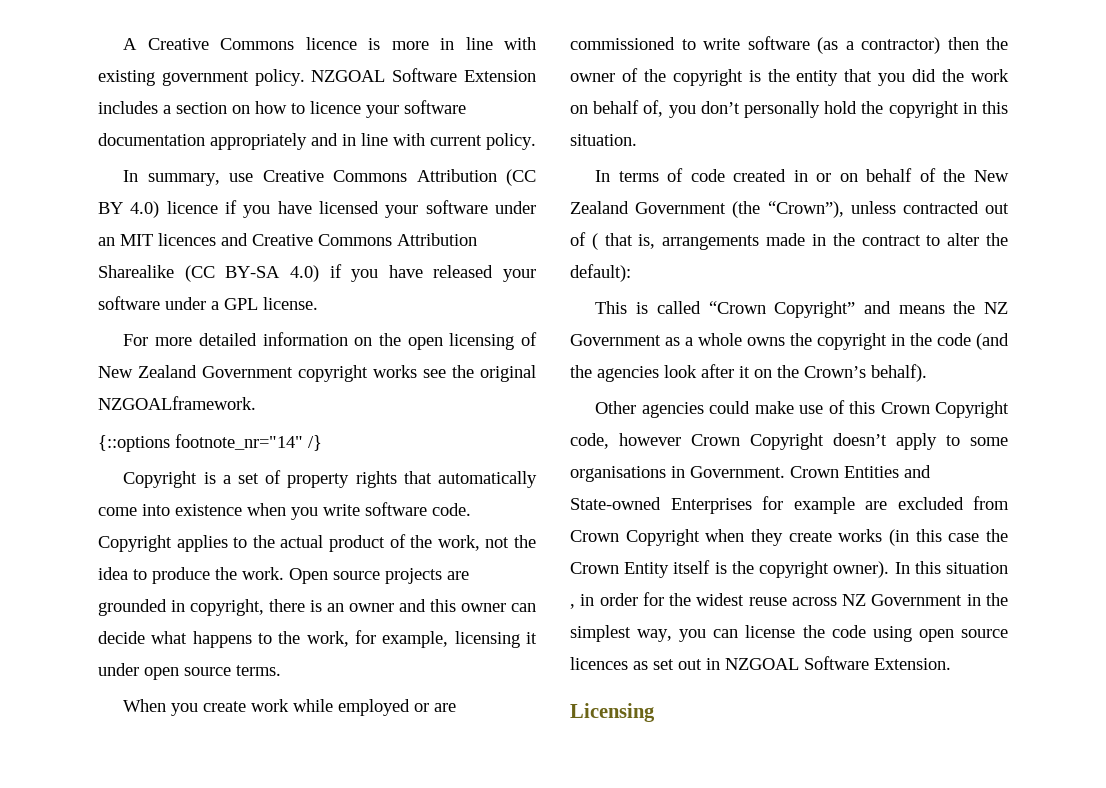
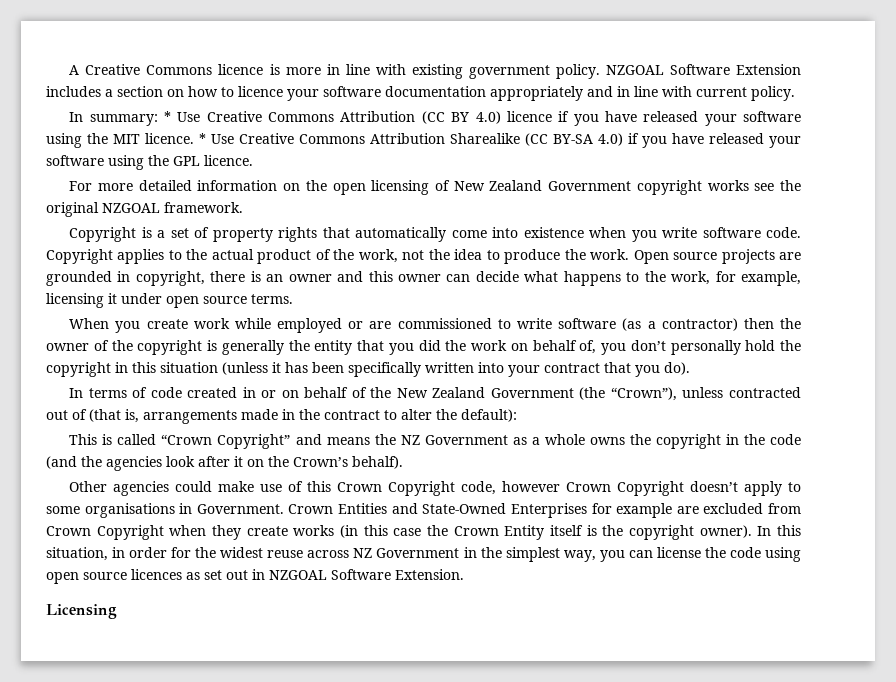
- In summary, use Creative Commons Attribution (CC BY 4.0) licence if you have licensed your software under an MIT licences and Creative Commons Attribution Sharealike (CC BY-SA 4.0) if you have released your software under a GPL license.
+ In summary: * Use Creative Commons Attribution (CC BY 4.0) licence if you have released your software using the MIT licence. * Use Creative Commons Attribution Sharealike (CC BY-SA 4.0) if you have released your software using the GPL licence.
- For more detailed information on the open licensing of New Zealand Government copyright works see the original NZGOALframework.
- {::options footnote_nr="14" /}
+ For more detailed information on the open licensing of New Zealand Government copyright works see the original NZGOAL framework.
- When you create work while employed or are commissioned to write software (as a contractor) then the owner of the copyright is the entity that you did the work on behalf of, you don’t personally hold the copyright in this situation.
+ When you create work while employed or are commissioned to write software (as a contractor) then the owner of the copyright is generally the entity that you did the work on behalf of, you don’t personally hold the copyright in this situation (unless it has been specifically written into your contract that you do).
- In terms of code created in or on behalf of the New Zealand Government (the “Crown”), unless contracted out of ( that is, arrangements made in the contract to alter the default):
+ In terms of code created in or on behalf of the New Zealand Government (the “Crown”), unless contracted out of (that is, arrangements made in the contract to alter the default):
- Crown Entities and State-owned Enterprises for example are excluded from Crown Copyright when they create works (in this case the Crown Entity itself is the copyright owner).
+ Crown Entities and State-Owned Enterprises for example are excluded from Crown Copyright when they create works (in this case the Crown Entity itself is the copyright owner).
- In this situation , in order for the widest reuse across NZ Government in the simplest way, you can license the code using open source licences as set out in NZGOAL Software Extension.
+ In this situation, in order for the widest reuse across NZ Government in the simplest way, you can license the code using open source licences as set out in NZGOAL Software Extension.

